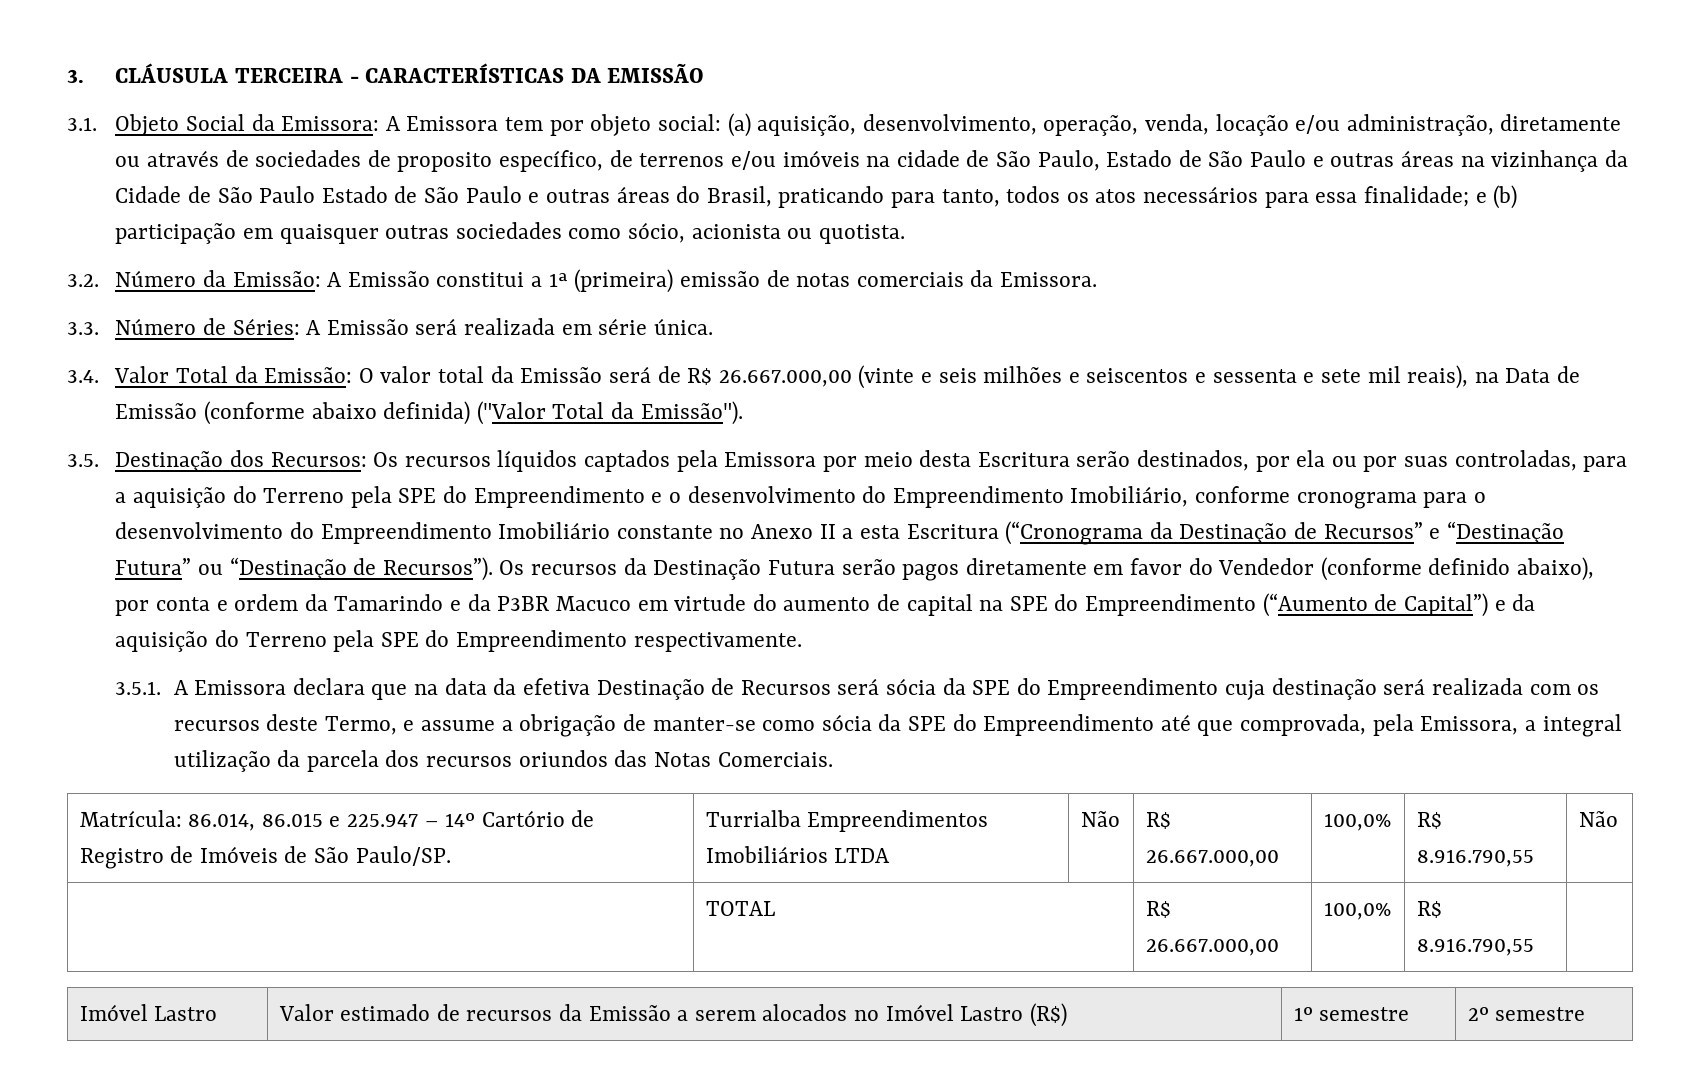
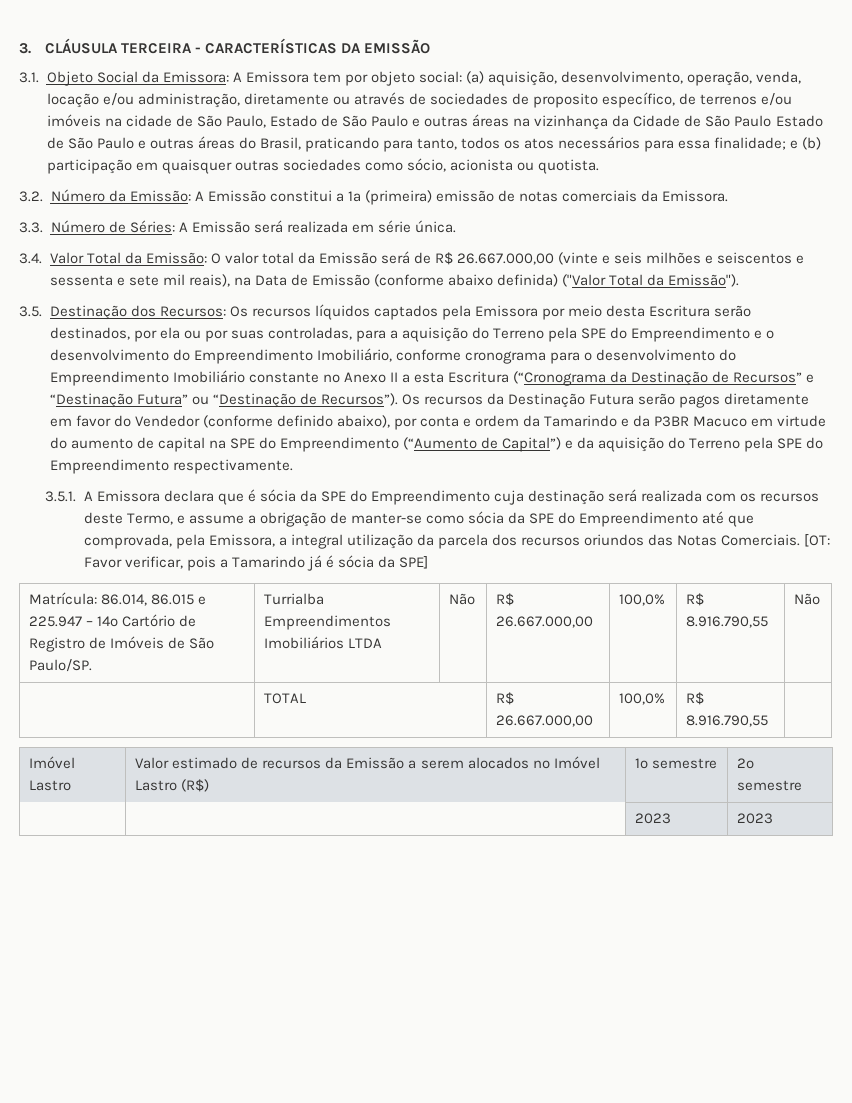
- 3.5.1. A Emissora declara que na data da efetiva Destinação de Recursos será sócia da SPE do Empreendimento cuja destinação será realizada com os recursos deste Termo, e assume a obrigação de manter-se como sócia da SPE do Empreendimento até que comprovada, pela Emissora, a integral utilização da parcela dos recursos oriundos das Notas Comerciais.
+ 3.5.1. A Emissora declara que é sócia da SPE do Empreendimento cuja destinação será realizada com os recursos deste Termo, e assume a obrigação de manter-se como sócia da SPE do Empreendimento até que comprovada, pela Emissora, a integral utilização da parcela dos recursos oriundos das Notas Comerciais. [OT: Favor verificar, pois a Tamarindo já é sócia da SPE]
+ | | 2023 | 2023

